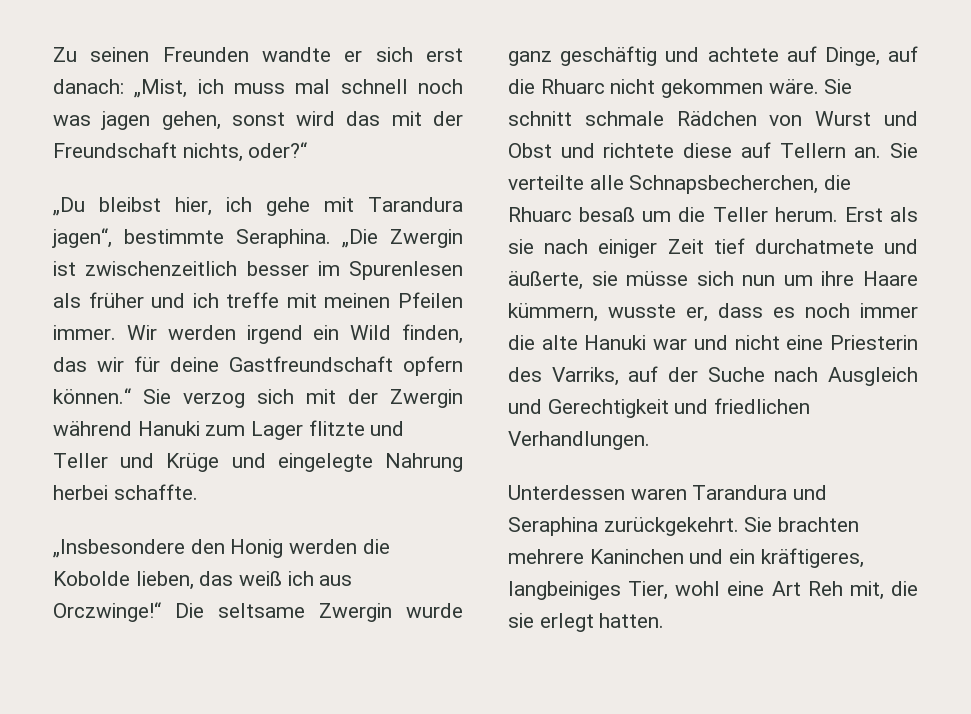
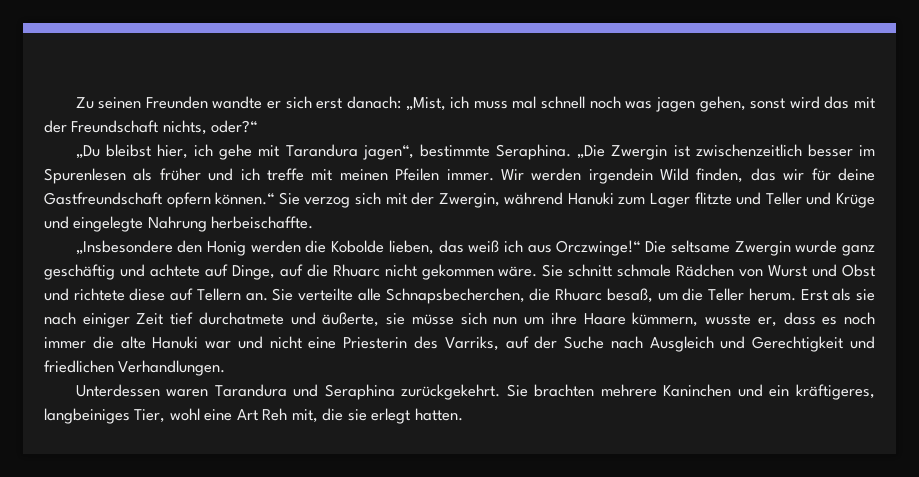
- Wir werden irgend ein Wild finden, das wir für deine Gastfreundschaft opfern können.“ Sie verzog sich mit der Zwergin während Hanuki zum Lager flitzte und Teller und Krüge und eingelegte Nahrung herbei schaffte.
+ Wir werden irgendein Wild finden, das wir für deine Gastfreundschaft opfern können.“ Sie verzog sich mit der Zwergin, während Hanuki zum Lager flitzte und Teller und Krüge und eingelegte Nahrung herbeischaffte.
- Sie verteilte alle Schnapsbecherchen, die Rhuarc besaß um die Teller herum.
+ Sie verteilte alle Schnapsbecherchen, die Rhuarc besaß, um die Teller herum.

